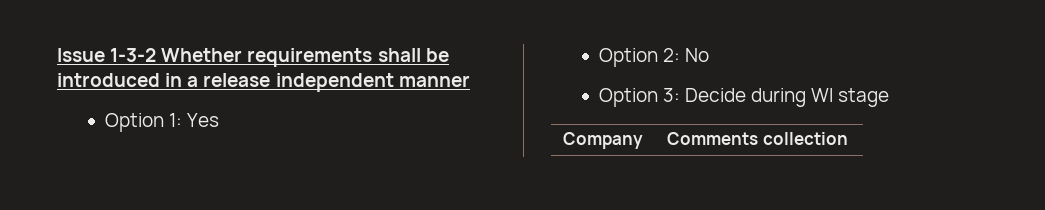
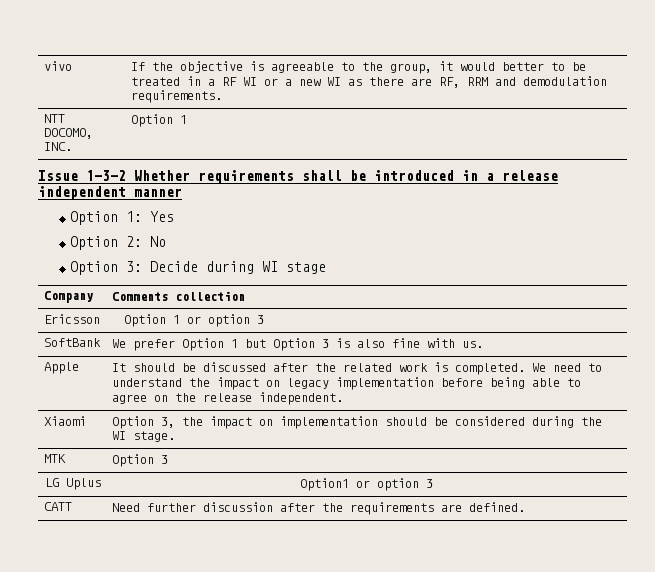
+ vivo | If the objective is agreeable to the group, it would better to be treated in a RF WI or a new WI as there are RF, RRM and demodulation requirements.
+ NTT DOCOMO, INC. | Option 1
+ Ericsson | Option 1 or option 3
+ SoftBank | We prefer Option 1 but Option 3 is also fine with us.
+ Apple | It should be discussed after the related work is completed. We need to understand the impact on legacy implementation before being able to agree on the release independent.
+ Xiaomi | Option 3, the impact on implementation should be considered during the WI stage.
+ MTK | Option 3
+ LG Uplus | Option1 or option 3
+ CATT | Need further discussion after the requirements are defined.

